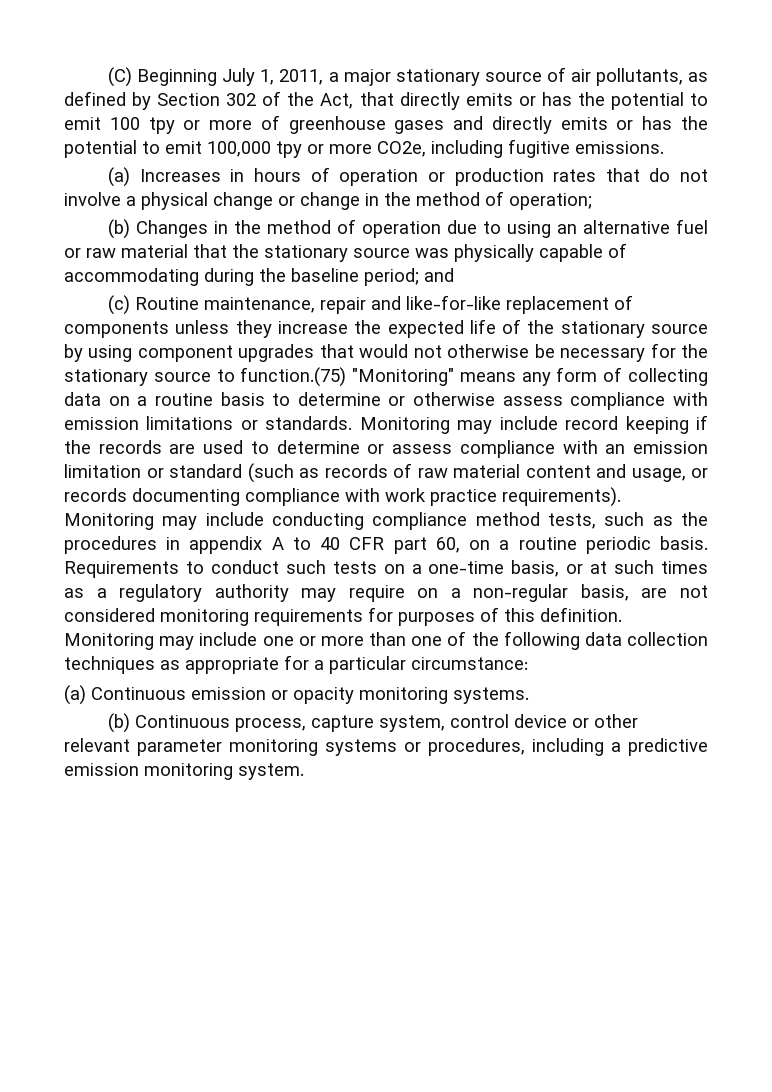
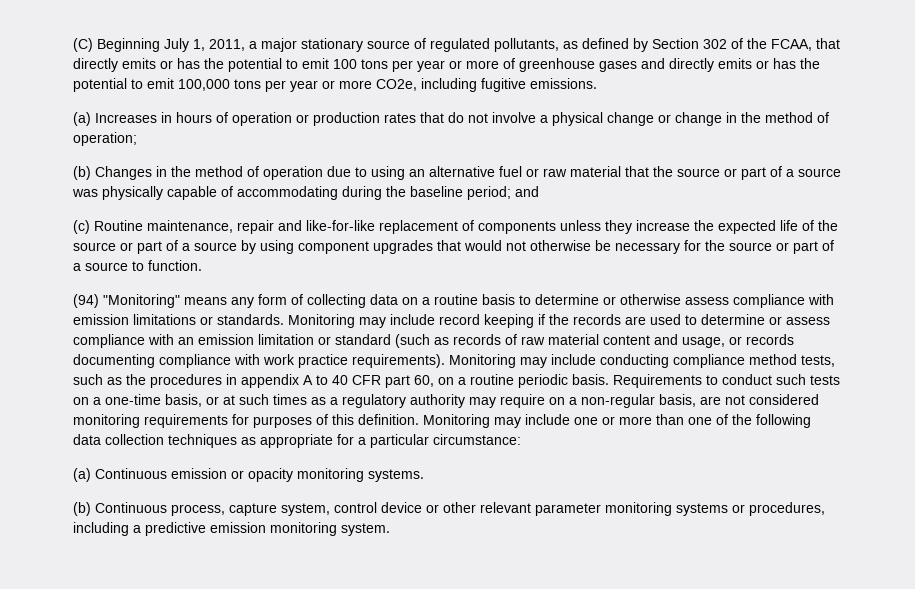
- (C) Beginning July 1, 2011, a major stationary source of air pollutants, as defined by Section 302 of the Act, that directly emits or has the potential to emit 100 tpy or more of greenhouse gases and directly emits or has the potential to emit 100,000 tpy or more CO2e, including fugitive emissions.
+ (C) Beginning July 1, 2011, a major stationary source of regulated pollutants, as defined by Section 302 of the FCAA, that directly emits or has the potential to emit 100 tons per year or more of greenhouse gases and directly emits or has the potential to emit 100,000 tons per year or more CO2e, including fugitive emissions.
- (b) Changes in the method of operation due to using an alternative fuel or raw material that the stationary source was physically capable of accommodating during the baseline period; and
+ (b) Changes in the method of operation due to using an alternative fuel or raw material that the source or part of a source was physically capable of accommodating during the baseline period; and
- (c) Routine maintenance, repair and like-for-like replacement of components unless they increase the expected life of the stationary source by using component upgrades that would not otherwise be necessary for the stationary source to function.(75) "Monitoring" means any form of collecting data on a routine basis to determine or otherwise assess compliance with emission limitations or standards.
+ (c) Routine maintenance, repair and like-for-like replacement of components unless they increase the expected life of the source or part of a source by using component upgrades that would not otherwise be necessary for the source or part of a source to function.
+ (94) "Monitoring" means any form of collecting data on a routine basis to determine or otherwise assess compliance with emission limitations or standards.

